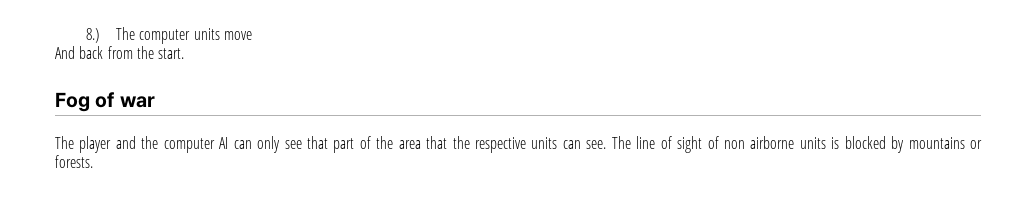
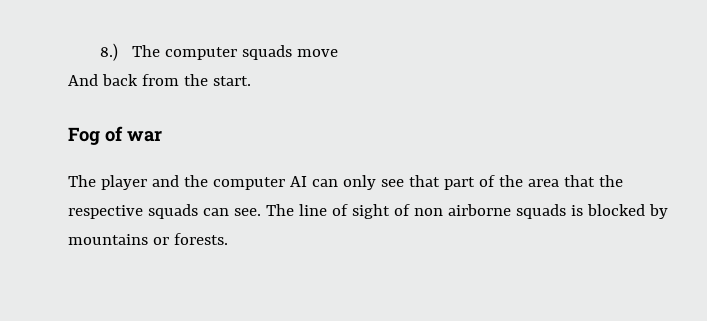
- 8.) The computer units move
+ 8.) The computer squads move
- The player and the computer AI can only see that part of the area that the respective units can see.
+ The player and the computer AI can only see that part of the area that the respective squads can see.
- The line of sight of non airborne units is blocked by mountains or forests.
+ The line of sight of non airborne squads is blocked by mountains or forests.

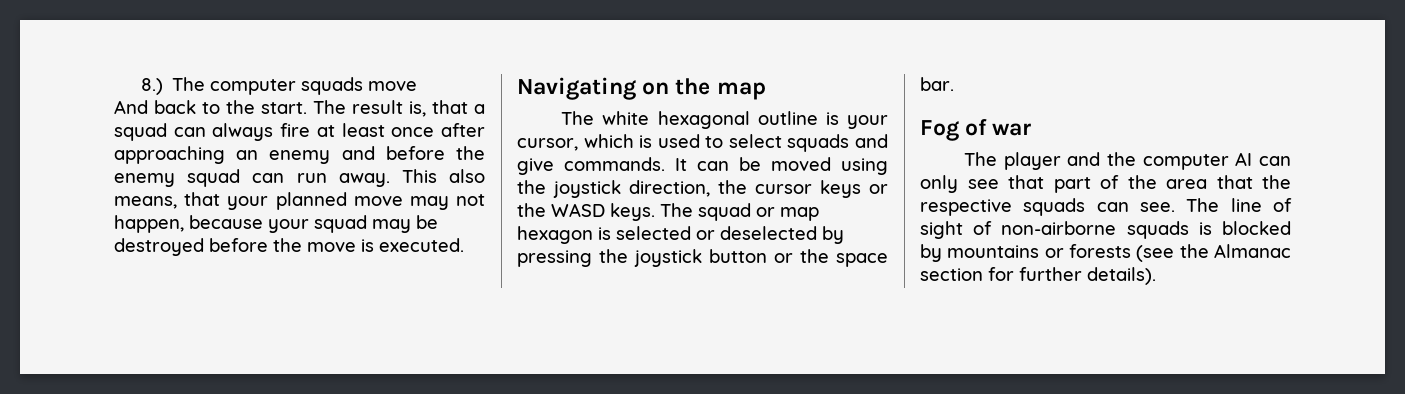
- And back from the start.
+ And back to the start. The result is, that a squad can always fire at least once after approaching an enemy and before the enemy squad can run away. This also means, that your planned move may not happen, because your squad may be destroyed before the move is executed.
+ Navigating on the map
+ The white hexagonal outline is your cursor, which is used to select squads and give commands. It can be moved using the joystick direction, the cursor keys or the WASD keys. The squad or map hexagon is selected or deselected by pressing the joystick button or the space bar.
- The line of sight of non airborne squads is blocked by mountains or forests.
+ The line of sight of non-airborne squads is blocked by mountains or forests (see the Almanac section for further details).

